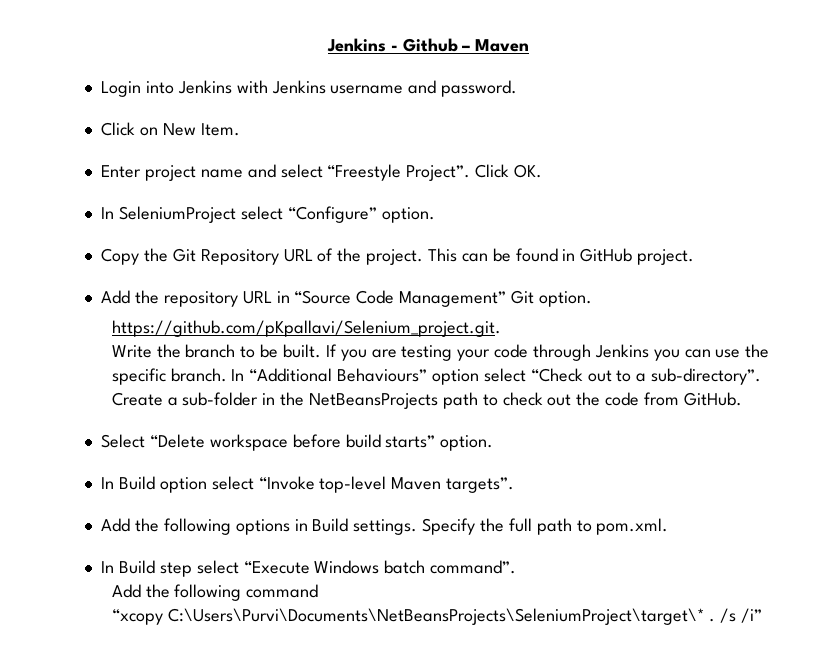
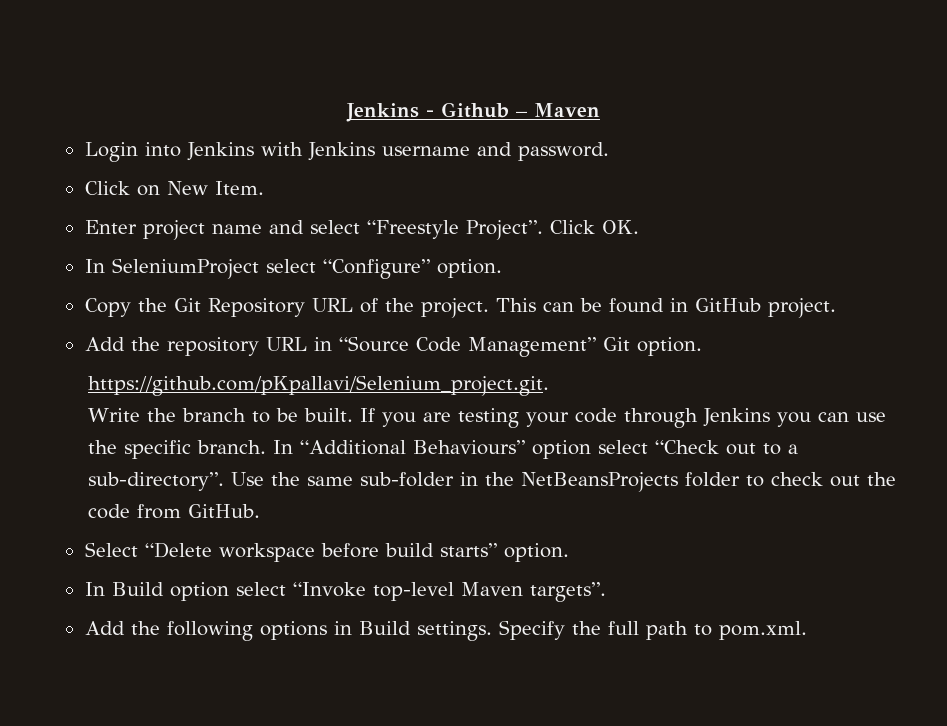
- Create a sub-folder in the NetBeansProjects path to check out the code from GitHub.
+ Use the same sub-folder in the NetBeansProjects folder to check out the code from GitHub.
- In Build step select “Execute Windows batch command”.
- Add the following command
- “xcopy C:\Users\Purvi\Documents\NetBeansProjects\SeleniumProject\target\* . /s /i”

